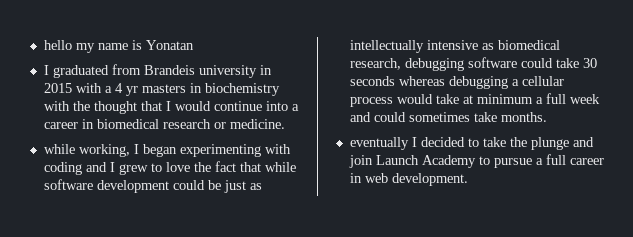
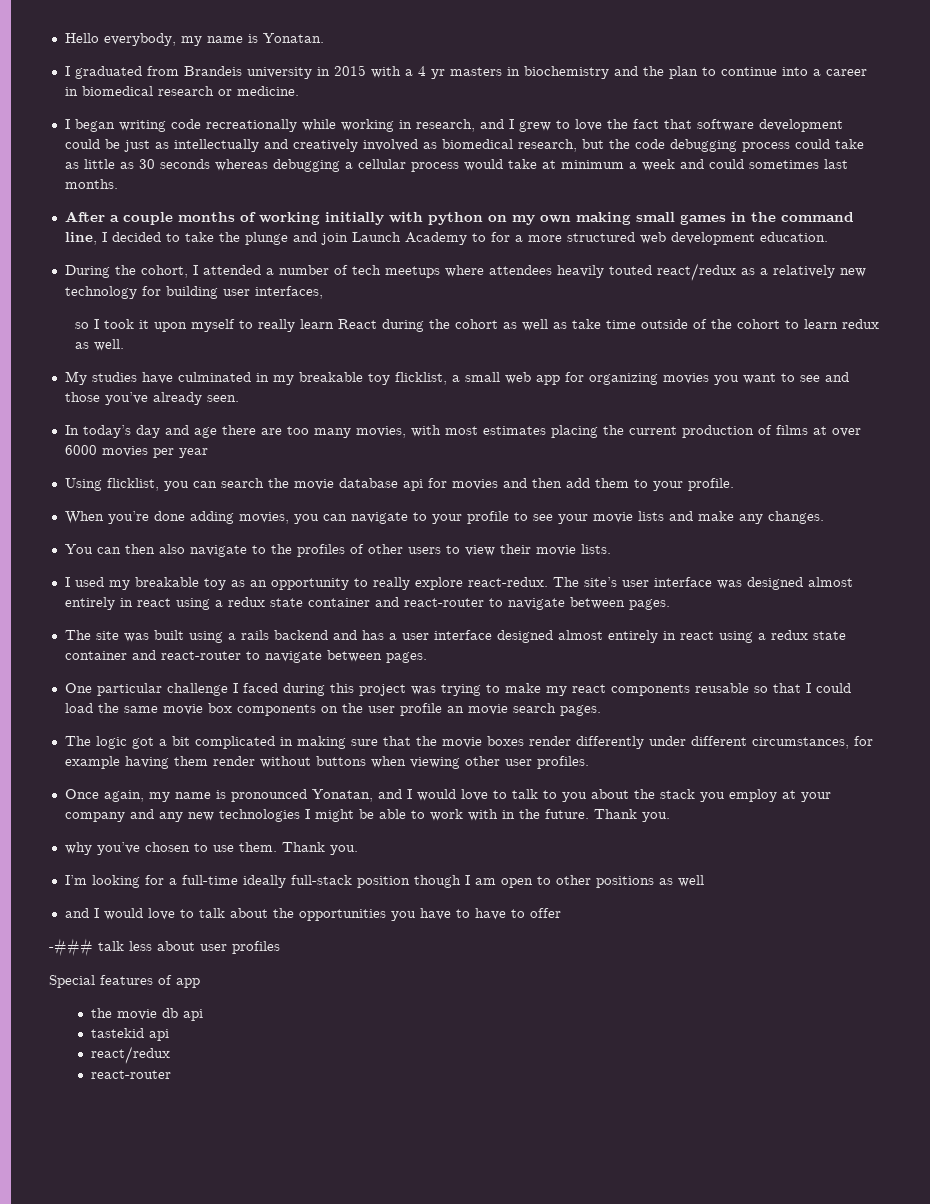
- hello my name is Yonatan
+ Hello everybody, my name is Yonatan.
- I graduated from Brandeis university in 2015 with a 4 yr masters in biochemistry with the thought that I would continue into a career in biomedical research or medicine.
+ I graduated from Brandeis university in 2015 with a 4 yr masters in biochemistry and the plan to continue into a career in biomedical research or medicine.
- while working, I began experimenting with coding and I grew to love the fact that while software development could be just as intellectually intensive as biomedical research, debugging software could take 30 seconds whereas debugging a cellular process would take at minimum a full week and could sometimes take months.
+ I began writing code recreationally while working in research, and I grew to love the fact that software development could be just as intellectually and creatively involved as biomedical research, but the code debugging process could take as little as 30 seconds whereas debugging a cellular process would take at minimum a week and could sometimes last months.
- eventually I decided to take the plunge and join Launch Academy to pursue a full career in web development.
+ After a couple months of working initially with python on my own making small games in the command line, I decided to take the plunge and join Launch Academy to for a more structured web development education.
+ During the cohort, I attended a number of tech meetups where attendees heavily touted react/redux as a relatively new technology for building user interfaces,
+ so I took it upon myself to really learn React during the cohort as well as take time outside of the cohort to learn redux as well.
+ My studies have culminated in my breakable toy flicklist, a small web app for organizing movies you want to see and those you’ve already seen.
+ In today’s day and age there are too many movies, with most estimates placing the current production of films at over 6000 movies per year
+ Using flicklist, you can search the movie database api for movies and then add them to your profile.
+ When you’re done adding movies, you can navigate to your profile to see your movie lists and make any changes.
+ You can then also navigate to the profiles of other users to view their movie lists.
+ I used my breakable toy as an opportunity to really explore react-redux. The site’s user interface was designed almost entirely in react using a redux state container and react-router to navigate between pages.
+ The site was built using a rails backend and has a user interface designed almost entirely in react using a redux state container and react-router to navigate between pages.
+ One particular challenge I faced during this project was trying to make my react components reusable so that I could load the same movie box components on the user profile an movie search pages.
+ The logic got a bit complicated in making sure that the movie boxes render differently under different circumstances, for example having them render without buttons when viewing other user profiles.
+ Once again, my name is pronounced Yonatan, and I would love to talk to you about the stack you employ at your company and any new technologies I might be able to work with in the future. Thank you.
+ why you’ve chosen to use them. Thank you.
+ I’m looking for a full-time ideally full-stack position though I am open to other positions as well
+ and I would love to talk about the opportunities you have to have to offer
+ -### talk less about user profiles
+ Special features of app
+ the movie db api
+ tastekid api
+ react/redux
+ react-router

